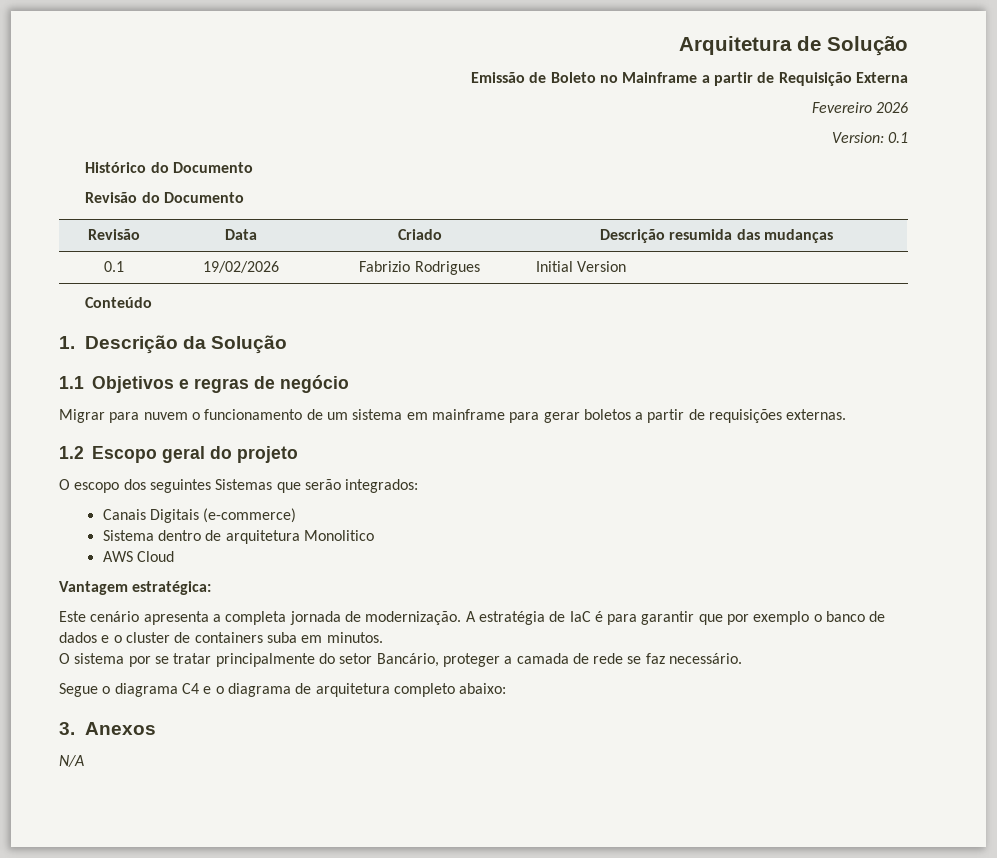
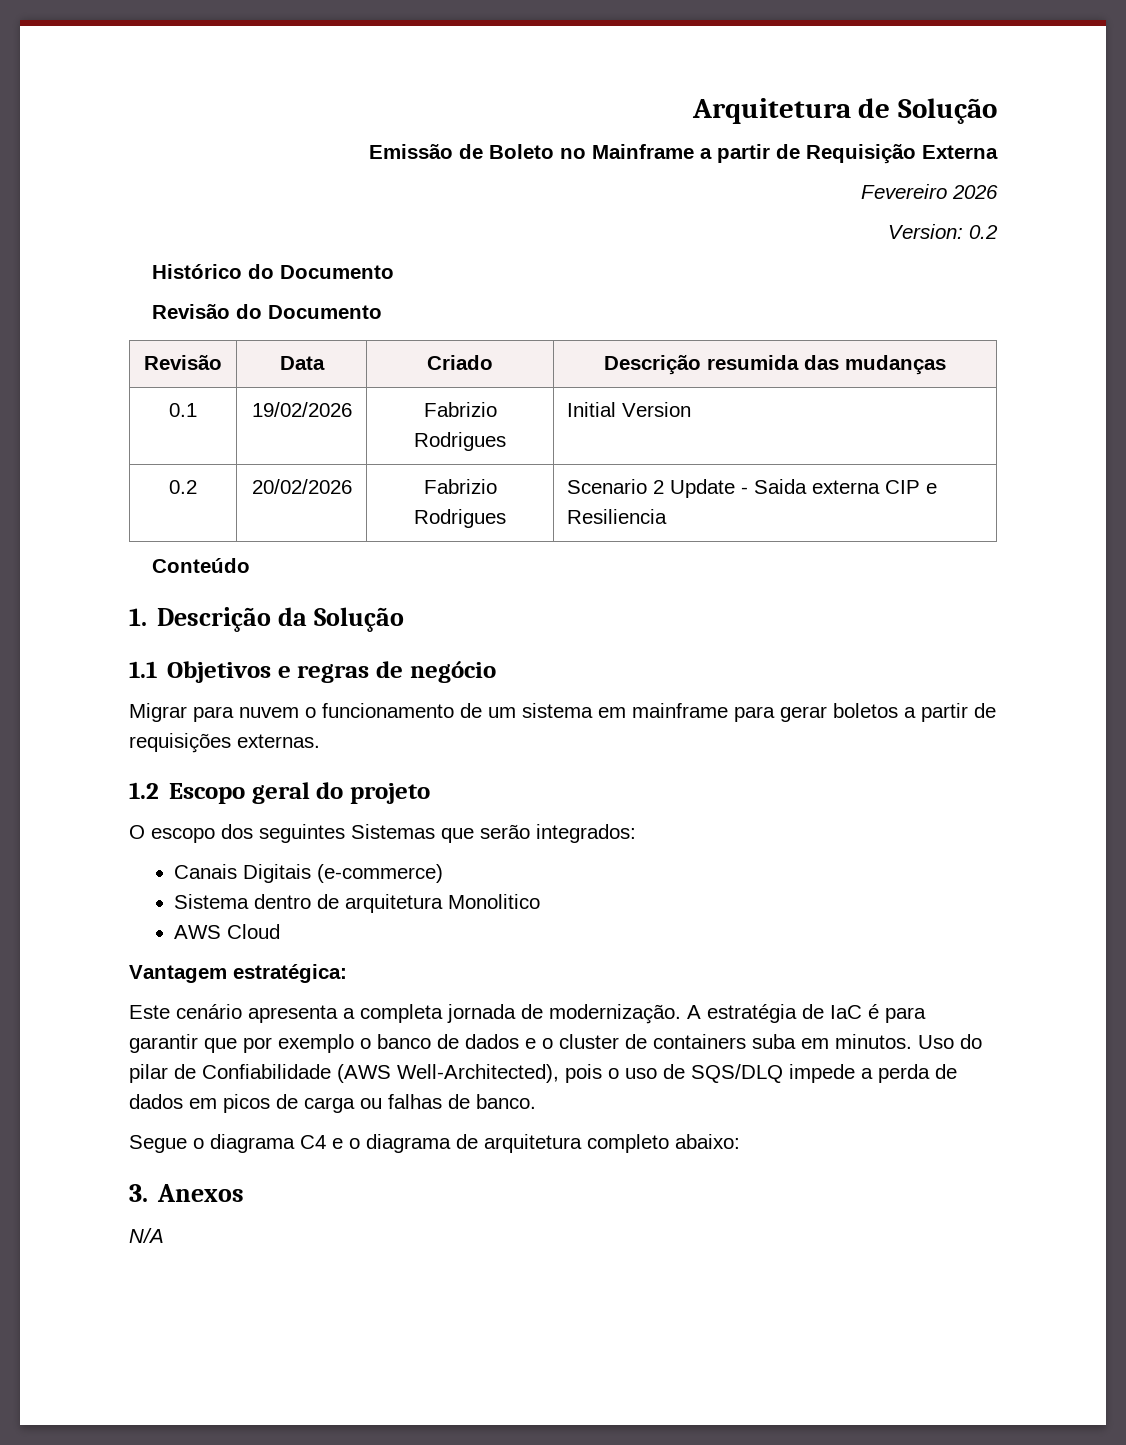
- Version: 0.1
+ Version: 0.2
+ 0.2 | 20/02/2026 | Fabrizio Rodrigues | Scenario 2 Update - Saida externa CIP e Resiliencia
- A estratégia de IaC é para garantir que por exemplo o banco de dados e o cluster de containers suba em minutos.
- O sistema por se tratar principalmente do setor Bancário, proteger a camada de rede se faz necessário.
+ A estratégia de IaC é para garantir que por exemplo o banco de dados e o cluster de containers suba em minutos. Uso do pilar de Confiabilidade (AWS Well-Architected), pois o uso de SQS/DLQ impede a perda de dados em picos de carga ou falhas de banco.

